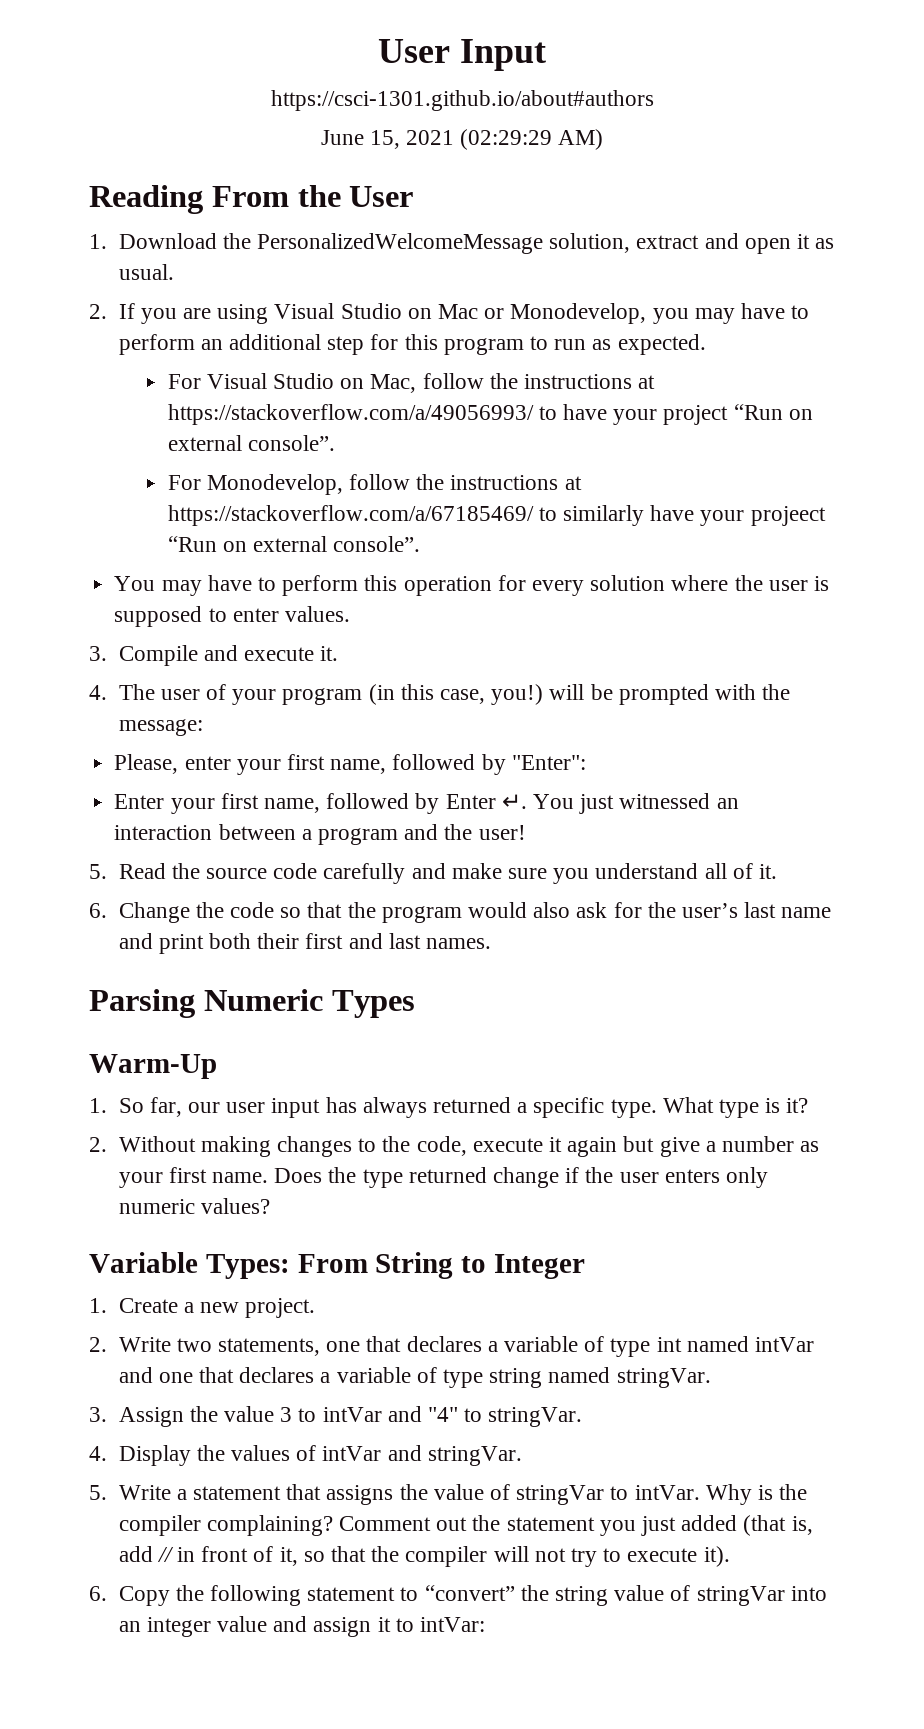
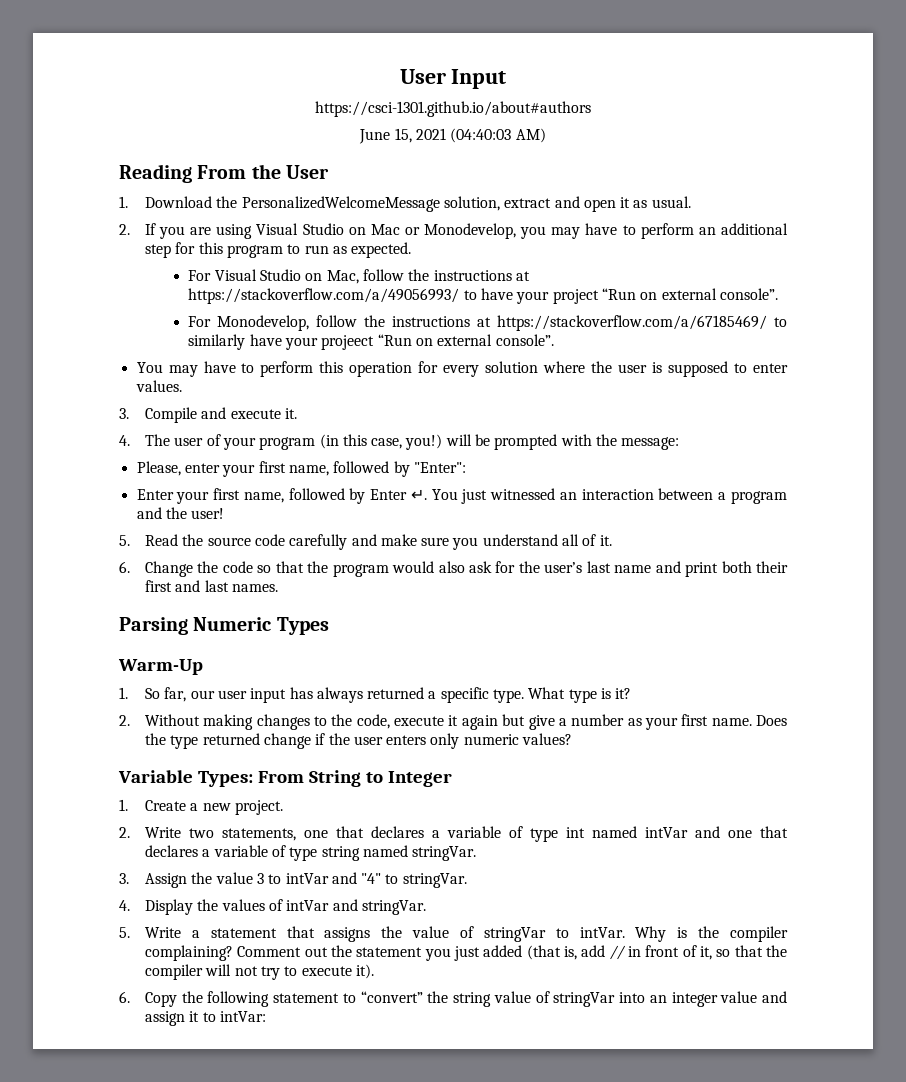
- June 15, 2021 (02:29:29 AM)
+ June 15, 2021 (04:40:03 AM)

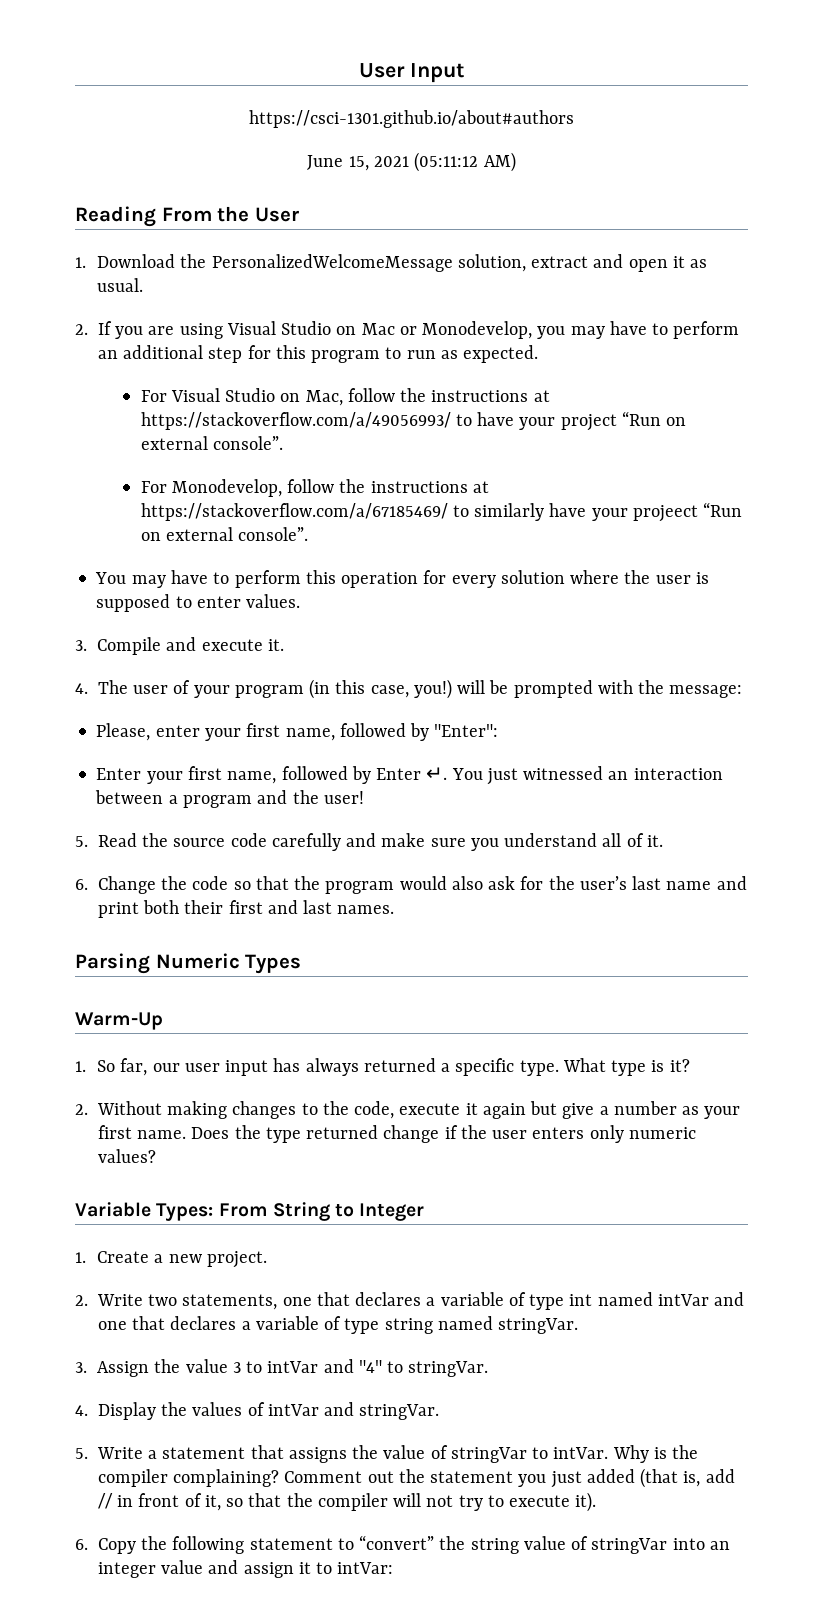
- June 15, 2021 (04:40:03 AM)
+ June 15, 2021 (05:11:12 AM)

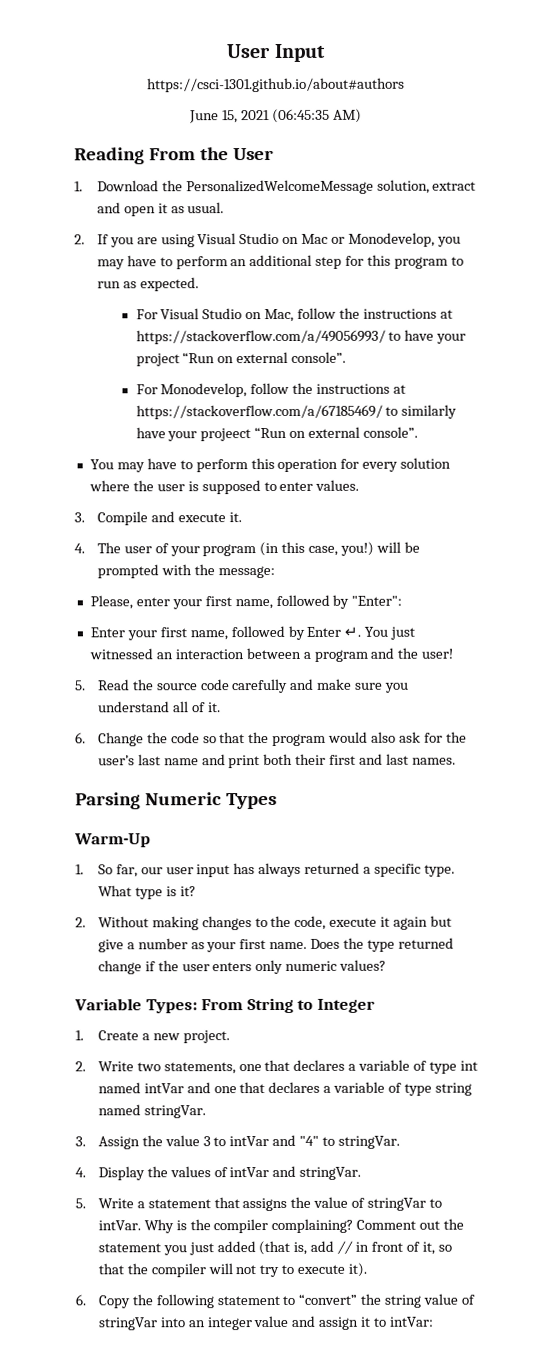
- June 15, 2021 (05:11:12 AM)
+ June 15, 2021 (06:45:35 AM)

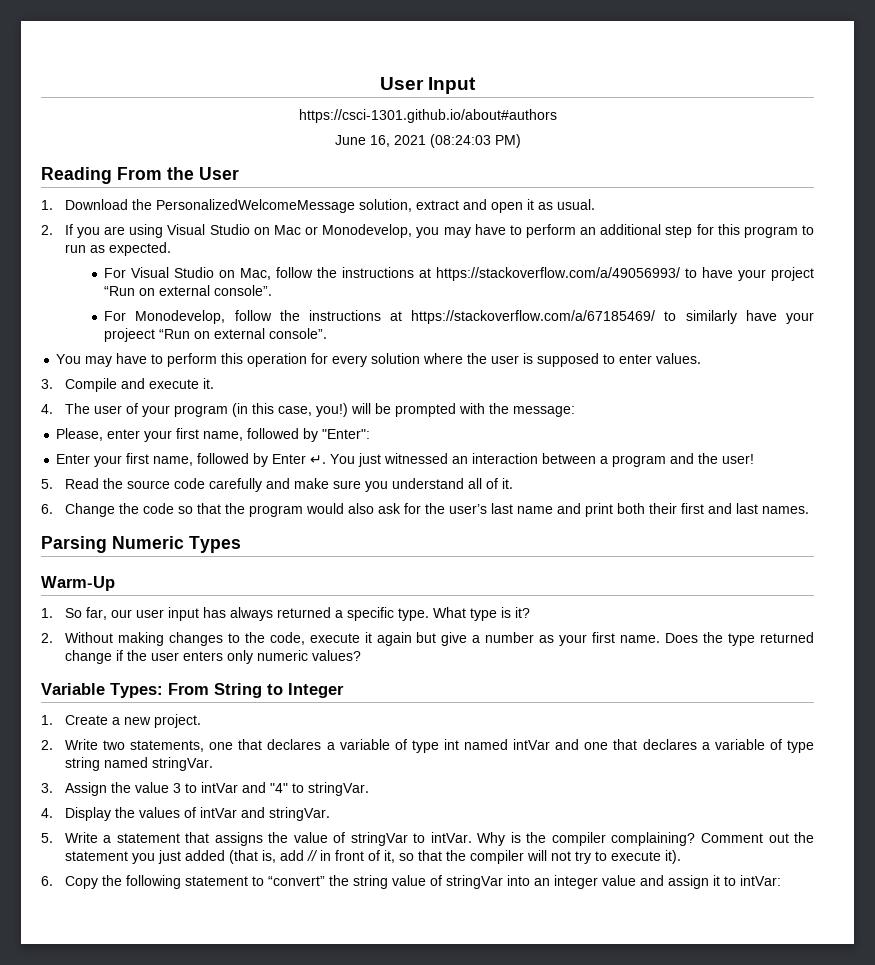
- June 15, 2021 (06:45:35 AM)
+ June 16, 2021 (08:24:03 PM)

